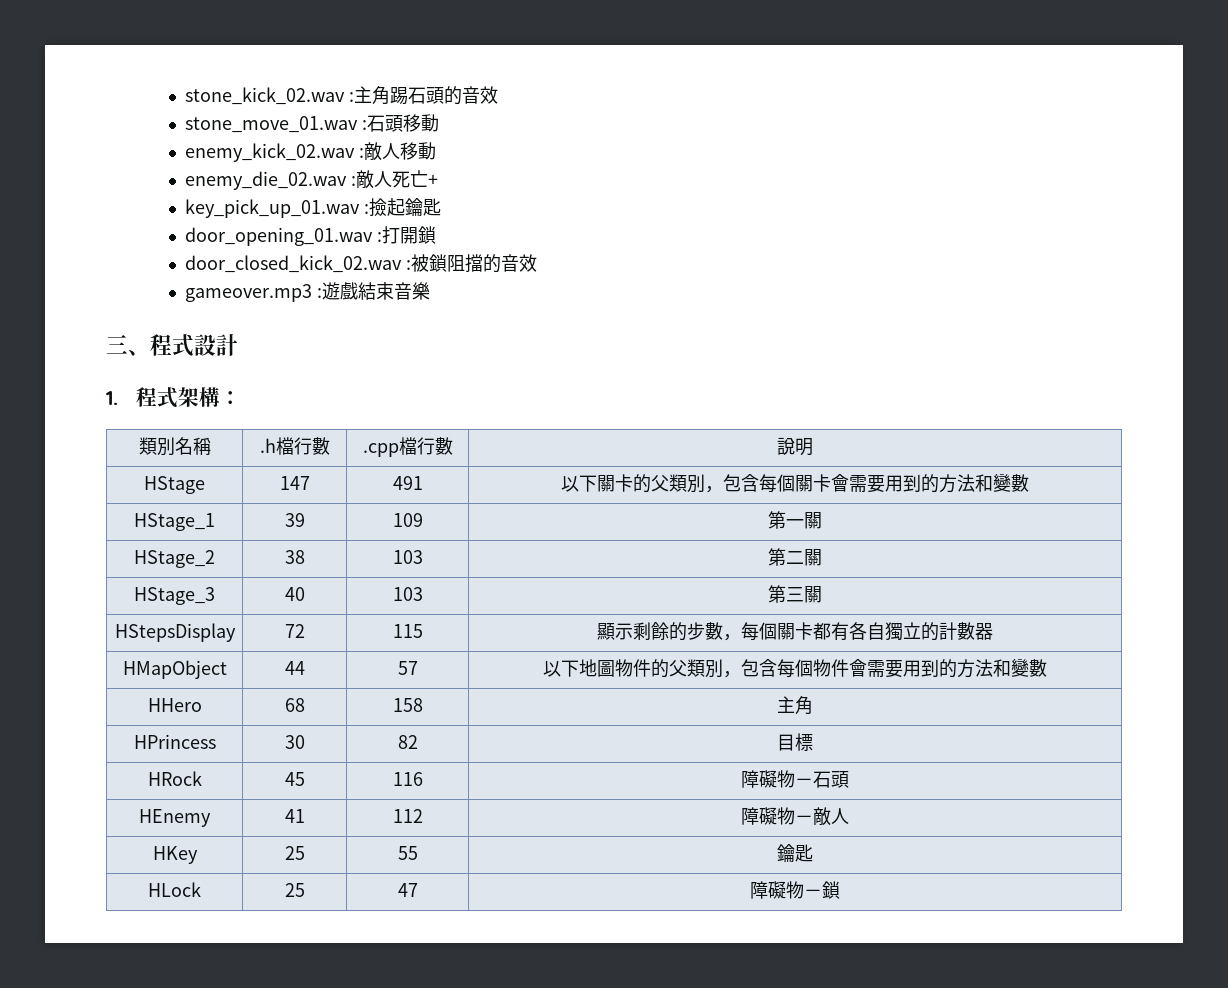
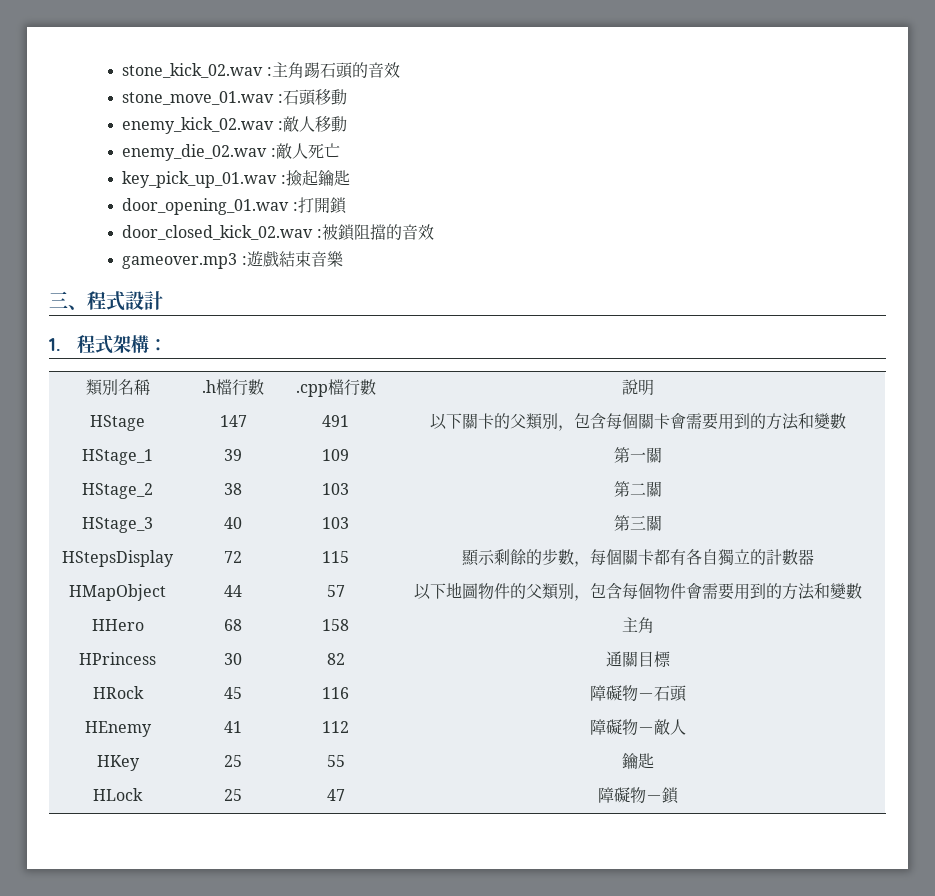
- enemy_die_02.wav :敵人死亡+
+ enemy_die_02.wav :敵人死亡
- HPrincess | 30 | 82 | 目標
+ HPrincess | 30 | 82 | 通關目標

